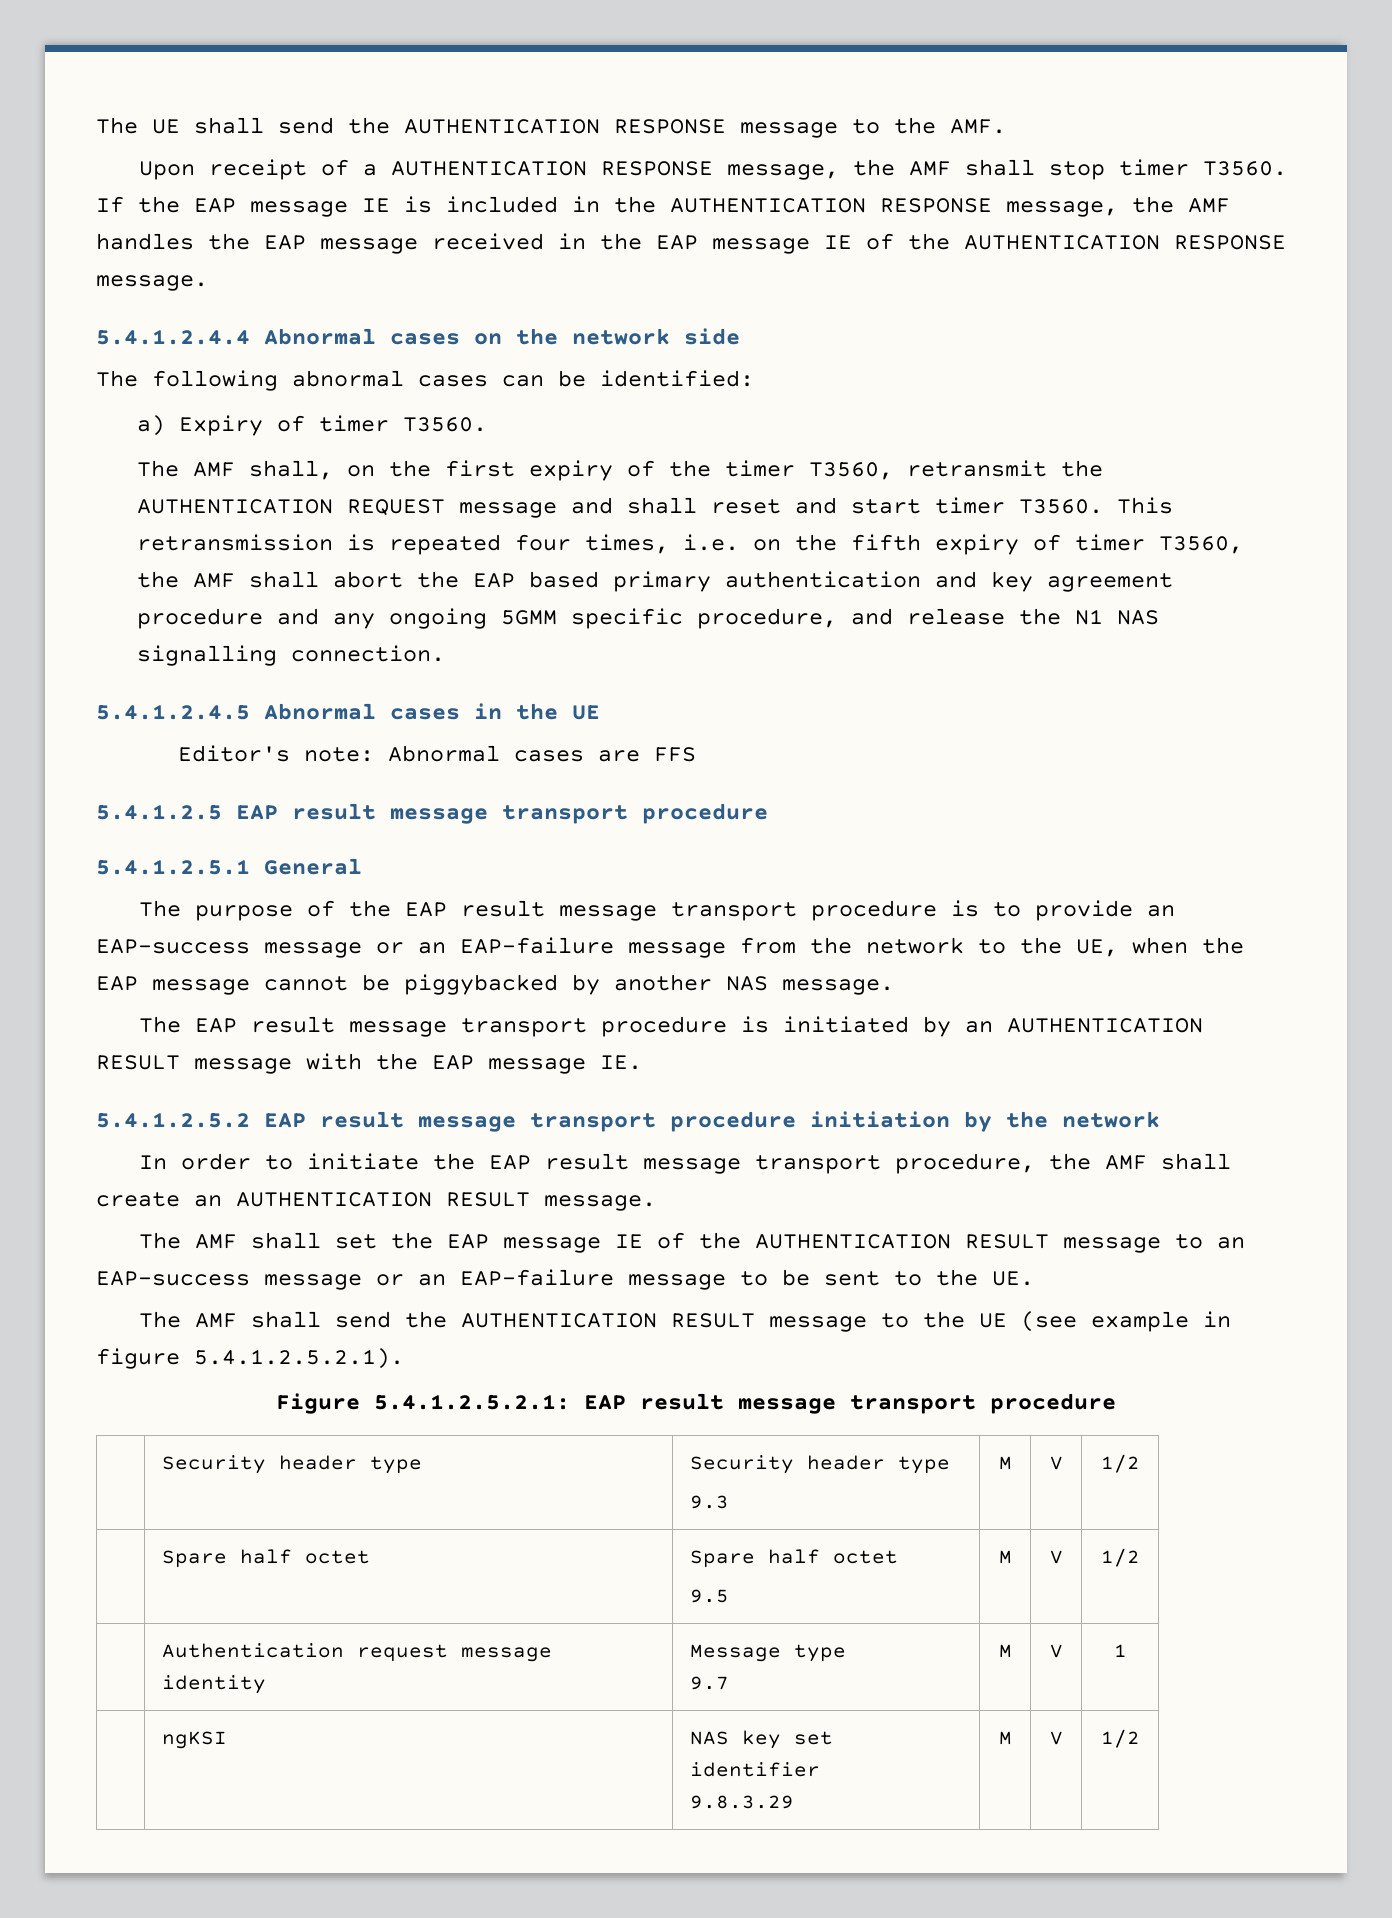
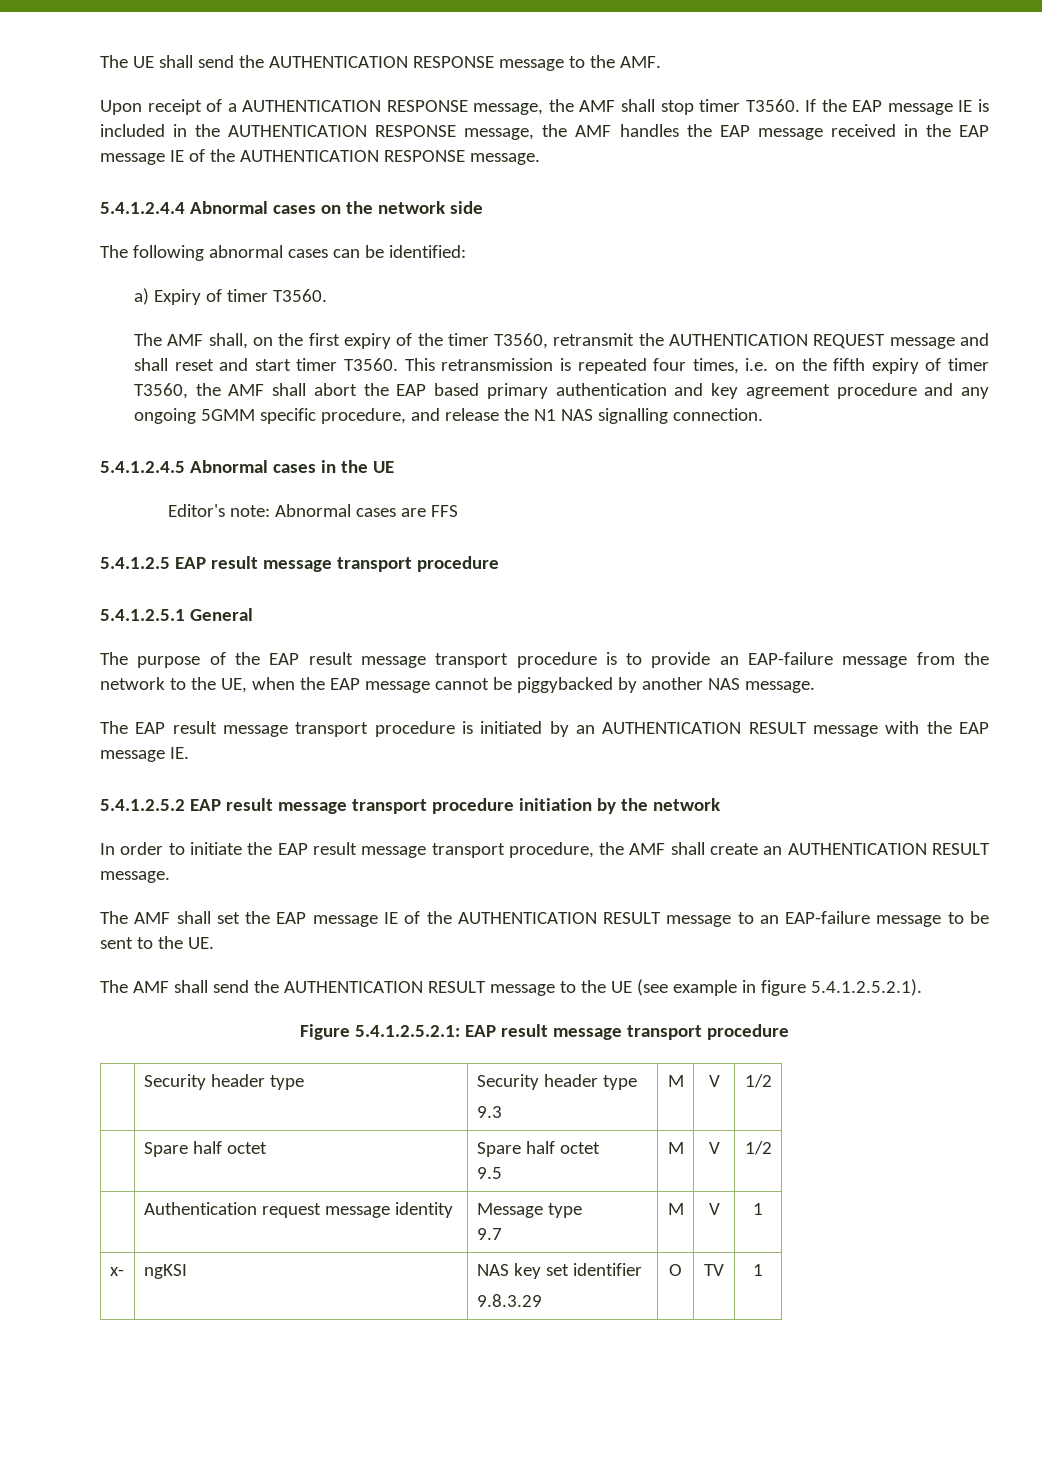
- The purpose of the EAP result message transport procedure is to provide an EAP-success message or an EAP-failure message from the network to the UE, when the EAP message cannot be piggybacked by another NAS message.
+ The purpose of the EAP result message transport procedure is to provide an EAP-failure message from the network to the UE, when the EAP message cannot be piggybacked by another NAS message.
- The AMF shall set the EAP message IE of the AUTHENTICATION RESULT message to an EAP-success message or an EAP-failure message to be sent to the UE.
+ The AMF shall set the EAP message IE of the AUTHENTICATION RESULT message to an EAP-failure message to be sent to the UE.
- | ngKSI | NAS key set identifier
- 9.8.3.29 | M | V | 1/2
+ x- | ngKSI | NAS key set identifier
+ 9.8.3.29 | O | TV | 1

